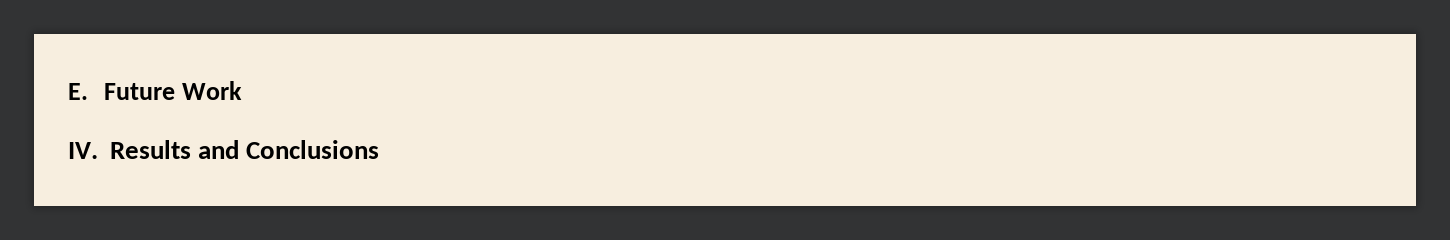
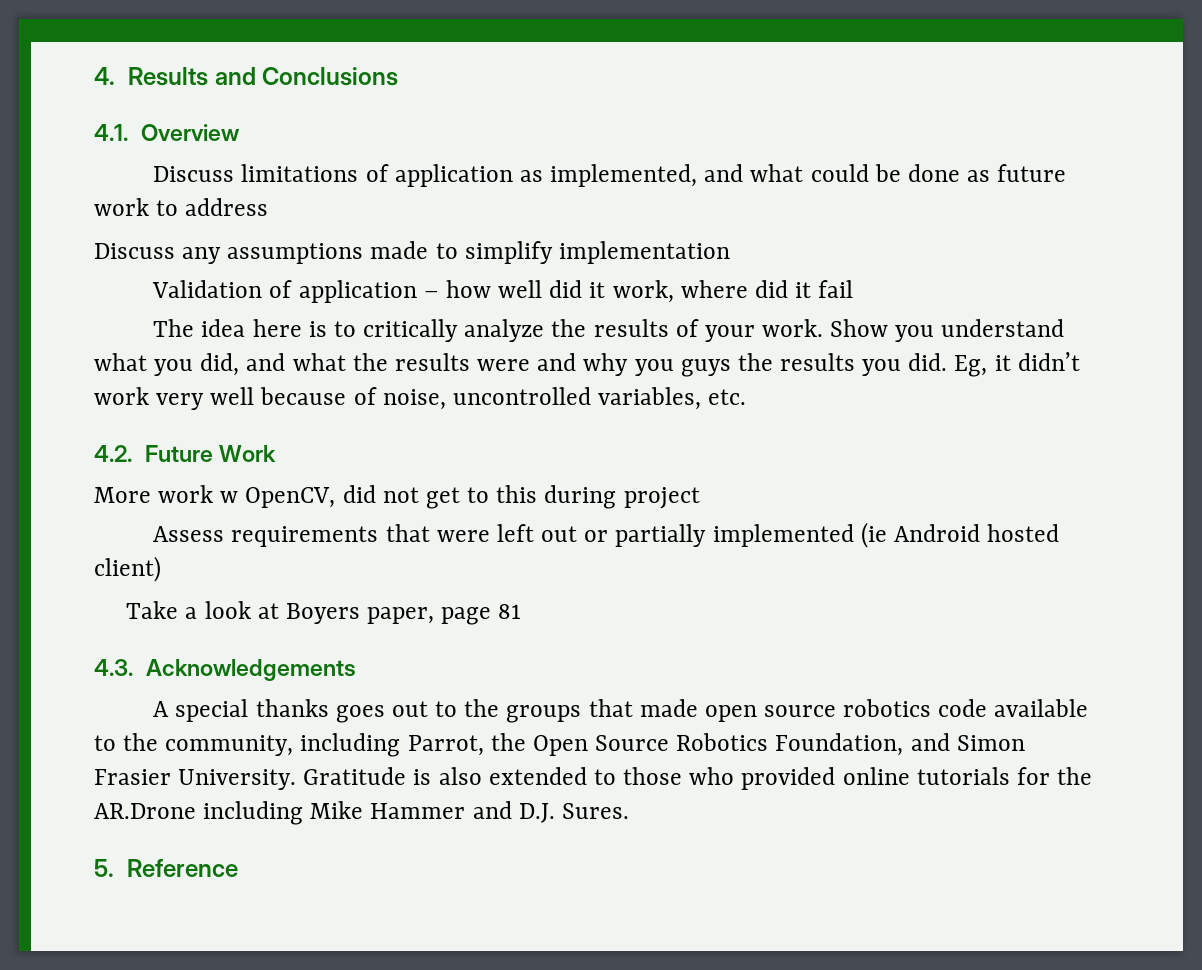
- E. Future Work
- IV. Results and Conclusions
+ 4. Results and Conclusions
+ 4.1. Overview
+ Discuss limitations of application as implemented, and what could be done as future work to address
+ Discuss any assumptions made to simplify implementation
+ Validation of application – how well did it work, where did it fail
+ The idea here is to critically analyze the results of your work. Show you understand what you did, and what the results were and why you guys the results you did. Eg, it didn’t work very well because of noise, uncontrolled variables, etc.
+ 4.2. Future Work
+ More work w OpenCV, did not get to this during project
+ Assess requirements that were left out or partially implemented (ie Android hosted client)
+ Take a look at Boyers paper, page 81
+ 4.3. Acknowledgements
+ A special thanks goes out to the groups that made open source robotics code available to the community, including Parrot, the Open Source Robotics Foundation, and Simon Frasier University. Gratitude is also extended to those who provided online tutorials for the AR.Drone including Mike Hammer and D.J. Sures.
+ 5. Reference

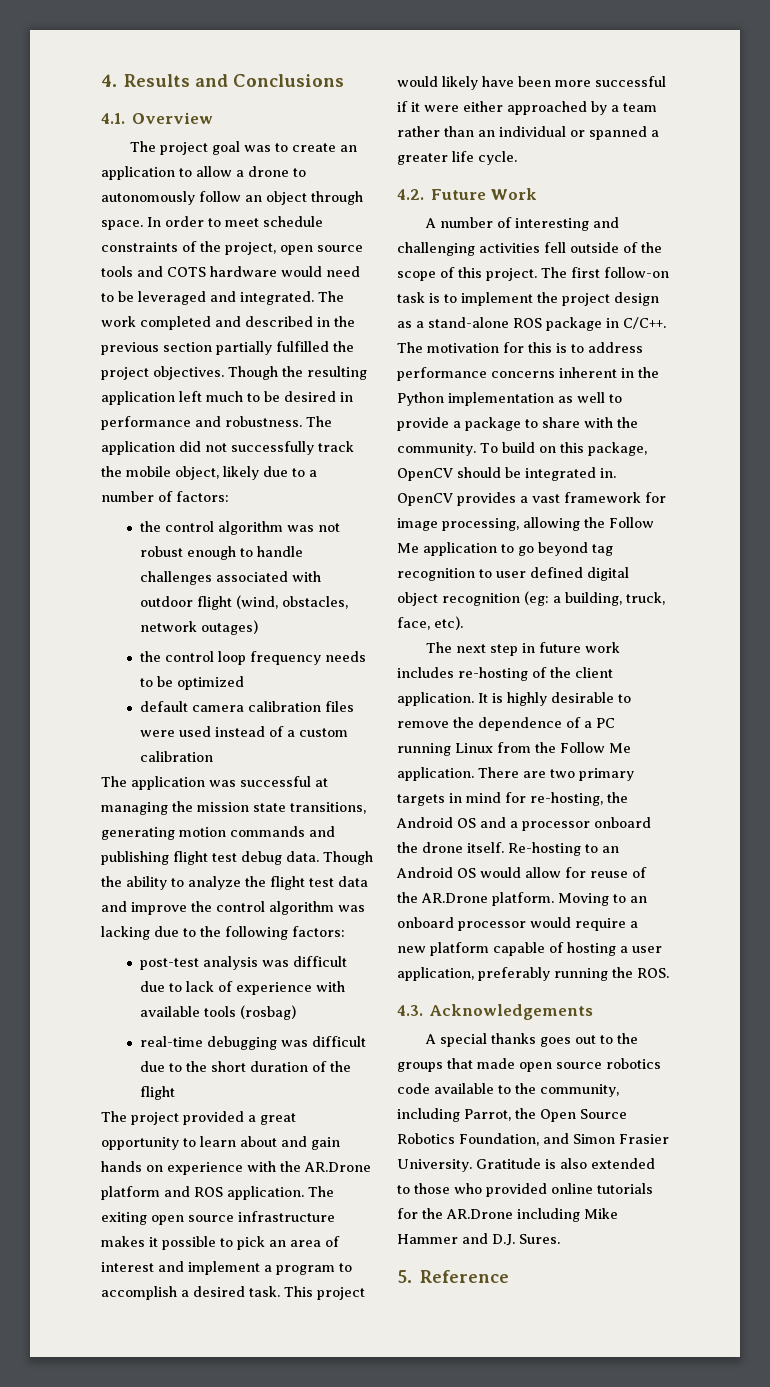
- Discuss limitations of application as implemented, and what could be done as future work to address
- Discuss any assumptions made to simplify implementation
- Validation of application – how well did it work, where did it fail
- The idea here is to critically analyze the results of your work. Show you understand what you did, and what the results were and why you guys the results you did. Eg, it didn’t work very well because of noise, uncontrolled variables, etc.
+ The project goal was to create an application to allow a drone to autonomously follow an object through space. In order to meet schedule constraints of the project, open source tools and COTS hardware would need to be leveraged and integrated. The work completed and described in the previous section partially fulfilled the project objectives. Though the resulting application left much to be desired in performance and robustness. The application did not successfully track the mobile object, likely due to a number of factors:
+ the control algorithm was not robust enough to handle challenges associated with outdoor flight (wind, obstacles, network outages)
+ the control loop frequency needs to be optimized
+ default camera calibration files were used instead of a custom calibration
+ The application was successful at managing the mission state transitions, generating motion commands and publishing flight test debug data. Though the ability to analyze the flight test data and improve the control algorithm was lacking due to the following factors:
+ post-test analysis was difficult due to lack of experience with available tools (rosbag)
+ real-time debugging was difficult due to the short duration of the flight
+ The project provided a great opportunity to learn about and gain hands on experience with the AR.Drone platform and ROS application. The exiting open source infrastructure makes it possible to pick an area of interest and implement a program to accomplish a desired task. This project would likely have been more successful if it were either approached by a team rather than an individual or spanned a greater life cycle.
  4.2. Future Work
- More work w OpenCV, did not get to this during project
- Assess requirements that were left out or partially implemented (ie Android hosted client)
- Take a look at Boyers paper, page 81
+ A number of interesting and challenging activities fell outside of the scope of this project. The first follow-on task is to implement the project design as a stand-alone ROS package in C/C++. The motivation for this is to address performance concerns inherent in the Python implementation as well to provide a package to share with the community. To build on this package, OpenCV should be integrated in. OpenCV provides a vast framework for image processing, allowing the Follow Me application to go beyond tag recognition to user defined digital object recognition (eg: a building, truck, face, etc).
+ The next step in future work includes re-hosting of the client application. It is highly desirable to remove the dependence of a PC running Linux from the Follow Me application. There are two primary targets in mind for re-hosting, the Android OS and a processor onboard the drone itself. Re-hosting to an Android OS would allow for reuse of the AR.Drone platform. Moving to an onboard processor would require a new platform capable of hosting a user application, preferably running the ROS.

